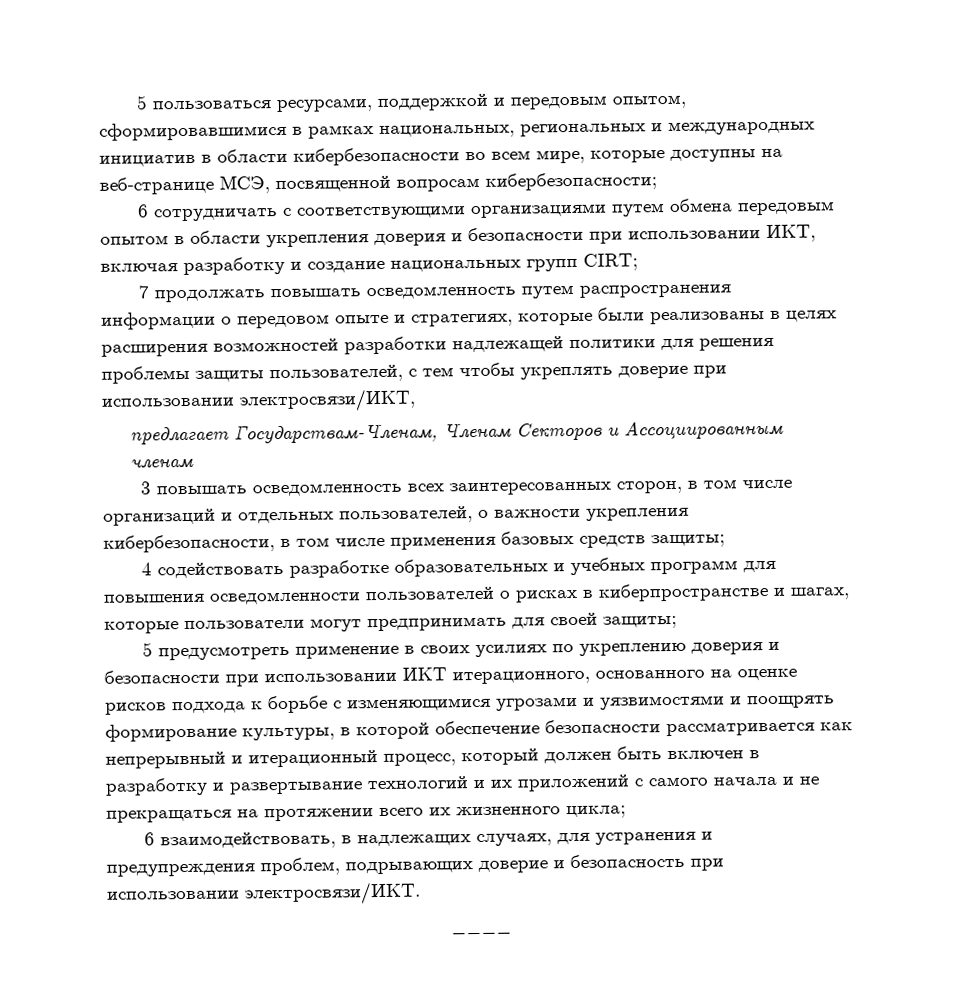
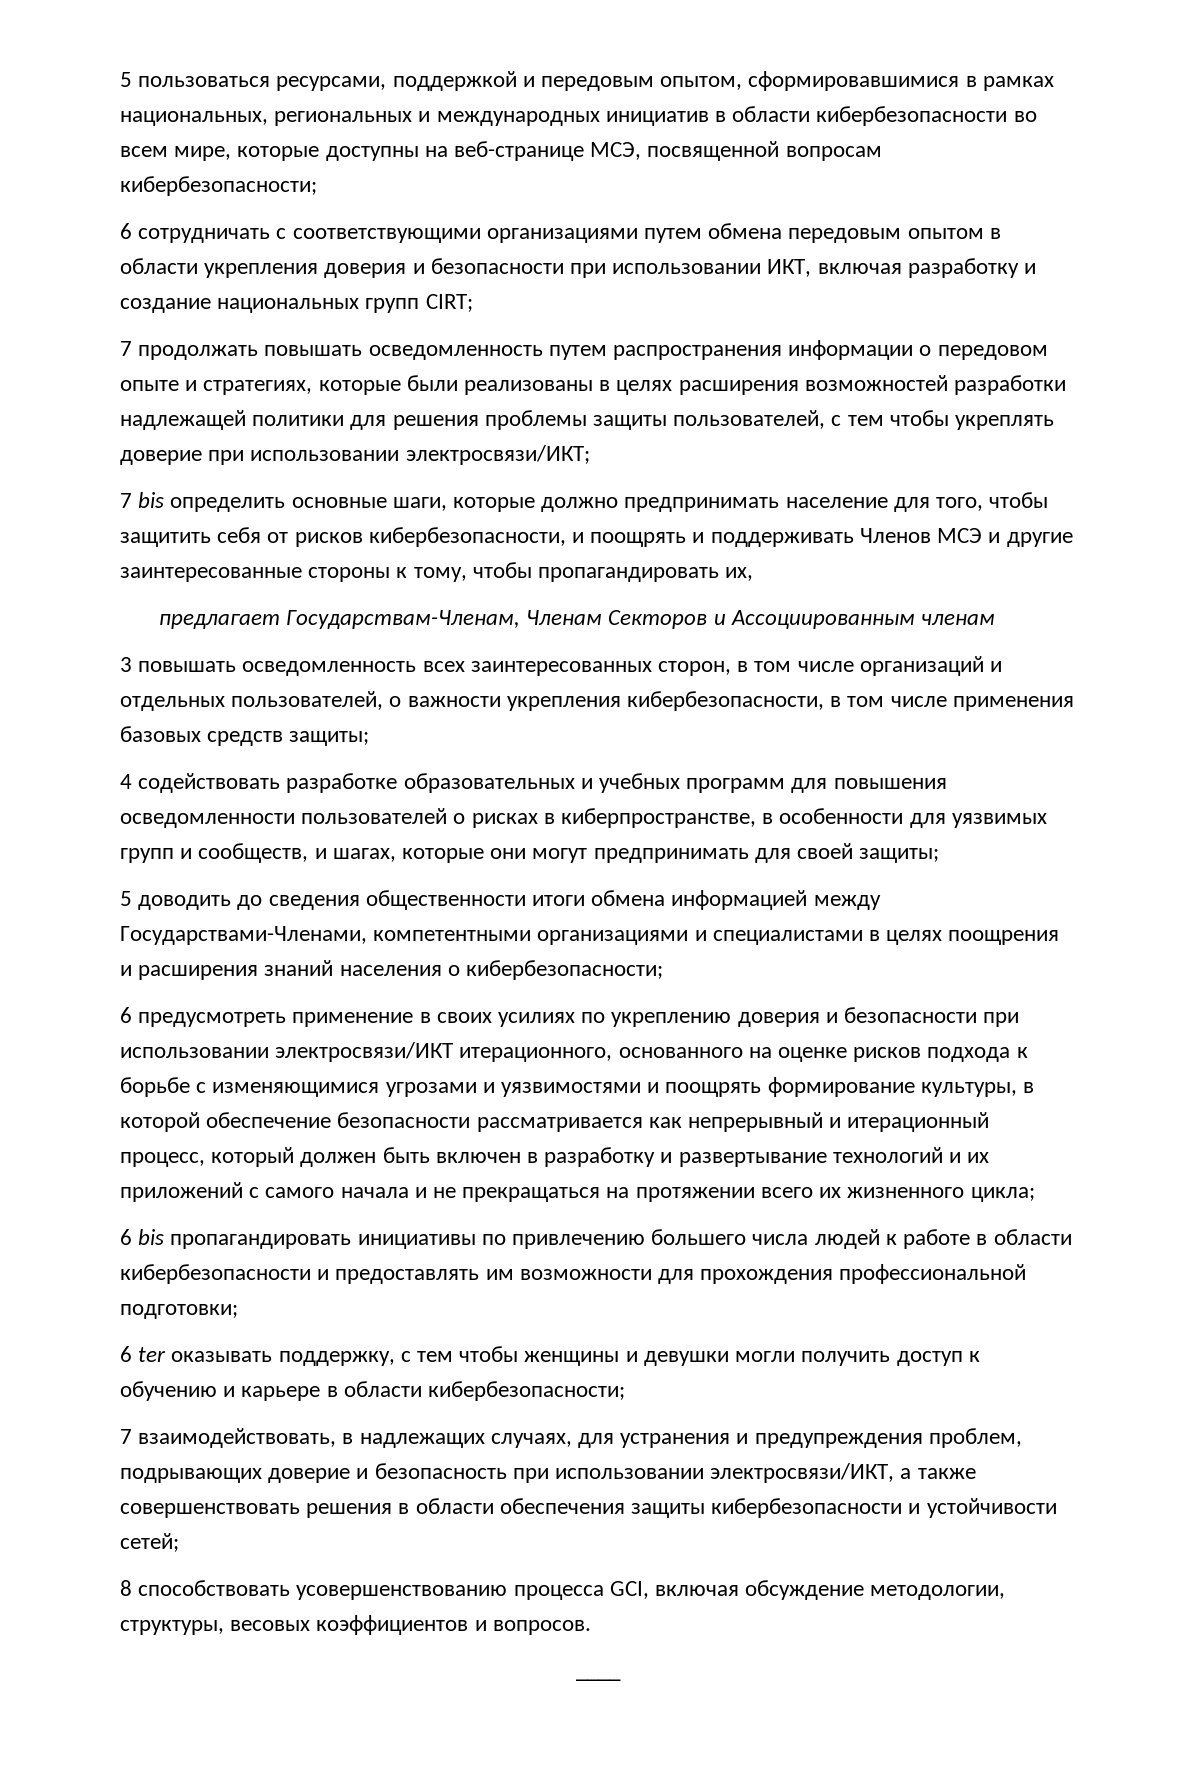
- 7 продолжать повышать осведомленность путем распространения информации о передовом опыте и стратегиях, которые были реализованы в целях расширения возможностей разработки надлежащей политики для решения проблемы защиты пользователей, с тем чтобы укреплять доверие при использовании электросвязи/ИКТ,
+ 7 продолжать повышать осведомленность путем распространения информации о передовом опыте и стратегиях, которые были реализованы в целях расширения возможностей разработки надлежащей политики для решения проблемы защиты пользователей, с тем чтобы укреплять доверие при использовании электросвязи/ИКТ;
+ 7 bis определить основные шаги, которые должно предпринимать население для того, чтобы защитить себя от рисков кибербезопасности, и поощрять и поддерживать Членов МСЭ и другие заинтересованные стороны к тому, чтобы пропагандировать их,
- 4 содействовать разработке образовательных и учебных программ для повышения осведомленности пользователей о рисках в киберпространстве и шагах, которые пользователи могут предпринимать для своей защиты;
+ 4 содействовать разработке образовательных и учебных программ для повышения осведомленности пользователей о рисках в киберпространстве, в особенности для уязвимых групп и сообществ, и шагах, которые они могут предпринимать для своей защиты;
- 5 предусмотреть применение в своих усилиях по укреплению доверия и безопасности при использовании ИКТ итерационного, основанного на оценке рисков подхода к борьбе с изменяющимися угрозами и уязвимостями и поощрять формирование культуры, в которой обеспечение безопасности рассматривается как непрерывный и итерационный процесс, который должен быть включен в разработку и развертывание технологий и их приложений с самого начала и не прекращаться на протяжении всего их жизненного цикла;
+ 5 доводить до сведения общественности итоги обмена информацией между Государствами-Членами, компетентными организациями и специалистами в целях поощрения и расширения знаний населения о кибербезопасности;
+ 6 предусмотреть применение в своих усилиях по укреплению доверия и безопасности при использовании электросвязи/ИКТ итерационного, основанного на оценке рисков подхода к борьбе с изменяющимися угрозами и уязвимостями и поощрять формирование культуры, в которой обеспечение безопасности рассматривается как непрерывный и итерационный процесс, который должен быть включен в разработку и развертывание технологий и их приложений с самого начала и не прекращаться на протяжении всего их жизненного цикла;
- 6 взаимодействовать, в надлежащих случаях, для устранения и предупреждения проблем, подрывающих доверие и безопасность при использовании электросвязи/ИКТ.
+ 6 bis пропагандировать инициативы по привлечению большего числа людей к работе в области кибербезопасности и предоставлять им возможности для прохождения профессиональной подготовки;
+ 6 ter оказывать поддержку, с тем чтобы женщины и девушки могли получить доступ к обучению и карьере в области кибербезопасности;
+ 7 взаимодействовать, в надлежащих случаях, для устранения и предупреждения проблем, подрывающих доверие и безопасность при использовании электросвязи/ИКТ, а также совершенствовать решения в области обеспечения защиты кибербезопасности и устойчивости сетей;
+ 8 способствовать усовершенствованию процесса GCI, включая обсуждение методологии, структуры, весовых коэффициентов и вопросов.

